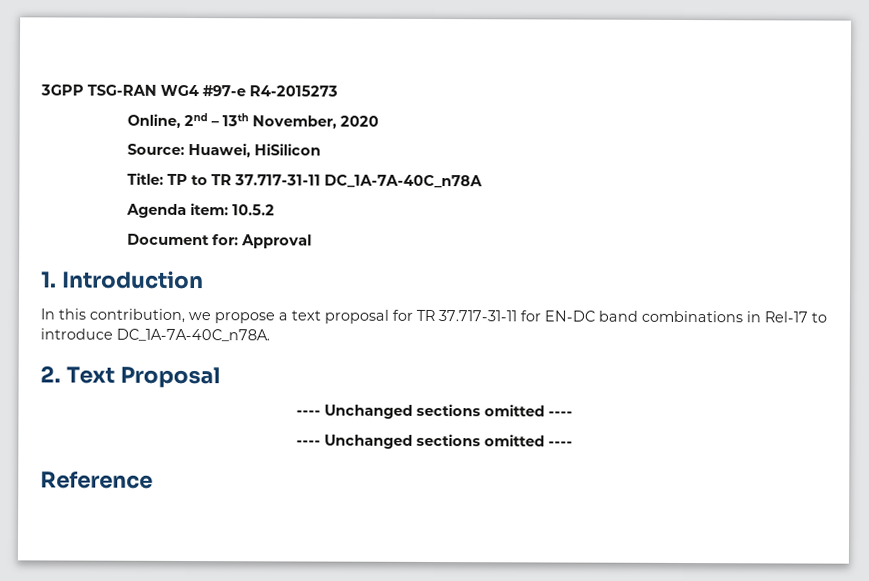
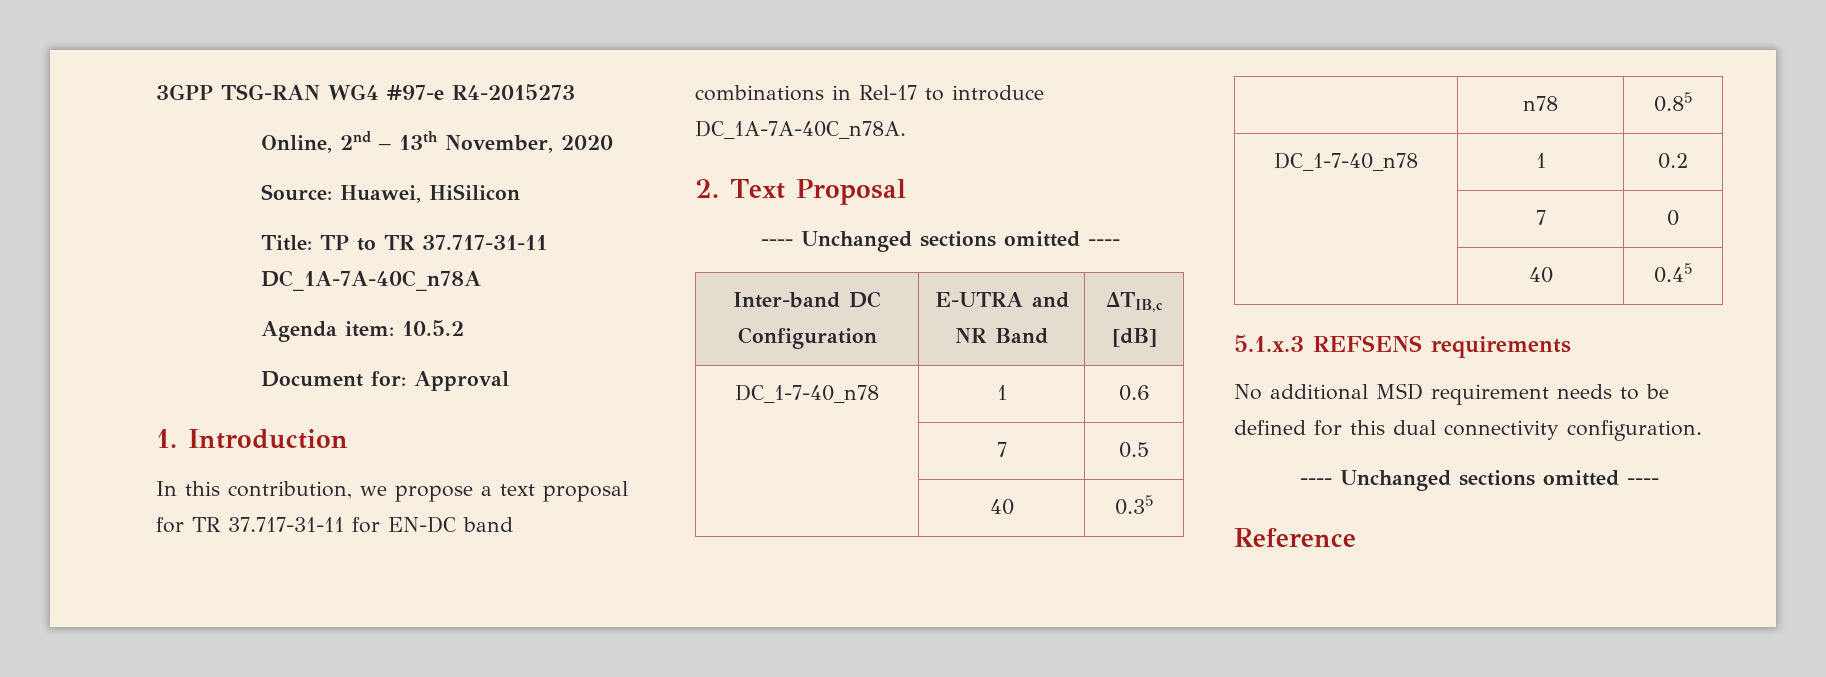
+ Inter-band DC Configuration | E-UTRA and NR Band | ΔTIB,c [dB]
+ DC_1-7-40_n78 | 1 | 0.6
+ | 7 | 0.5
+ | 40 | 0.35
+ | n78 | 0.85
+ DC_1-7-40_n78 | 1 | 0.2
+ | 7 | 0
+ | 40 | 0.45
+ 5.1.x.3 REFSENS requirements
+ No additional MSD requirement needs to be defined for this dual connectivity configuration.

